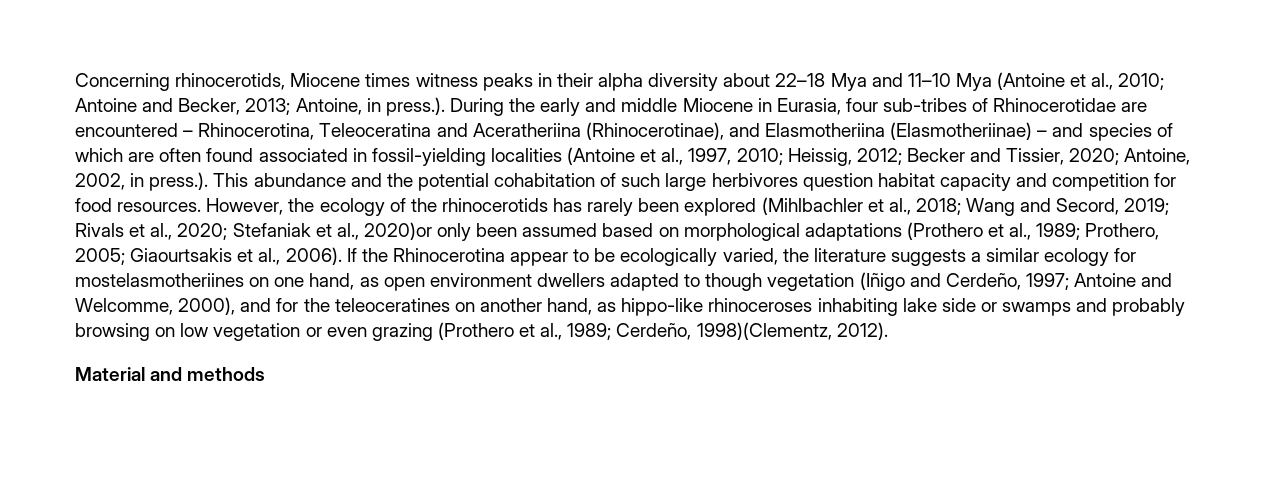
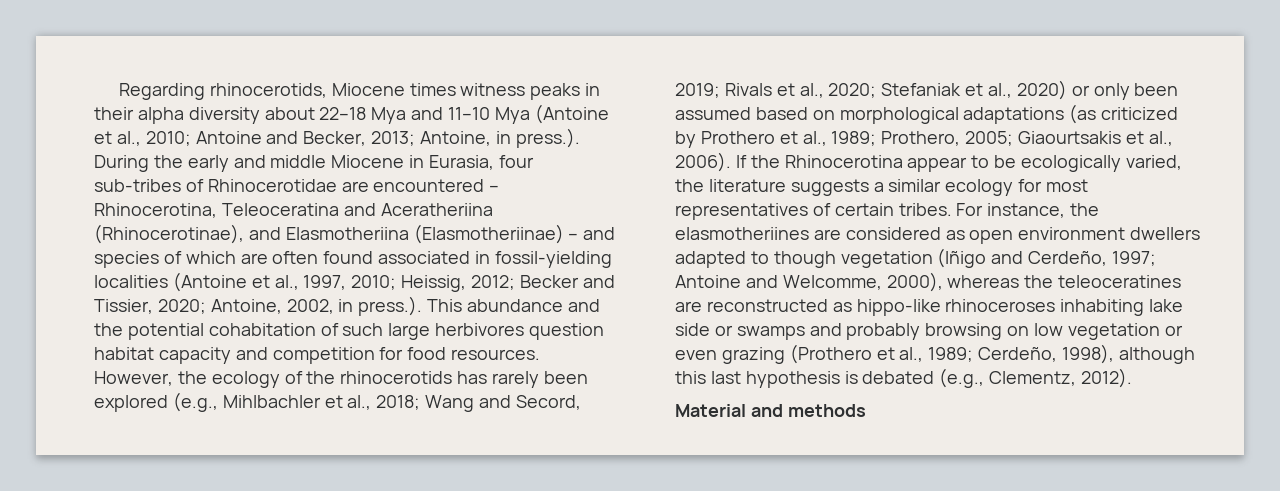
- Concerning rhinocerotids, Miocene times witness peaks in their alpha diversity about 22–18 Mya and 11–10 Mya (Antoine et al., 2010;
+ Regarding rhinocerotids, Miocene times witness peaks in their alpha diversity about 22–18 Mya and 11–10 Mya (Antoine et al., 2010;
- However, the ecology of the rhinocerotids has rarely been explored (Mihlbachler et al., 2018; Wang and Secord, 2019; Rivals et al., 2020; Stefaniak et al., 2020)or only been assumed based on morphological adaptations (Prothero et al., 1989; Prothero, 2005; Giaourtsakis et al., 2006).
+ However, the ecology of the rhinocerotids has rarely been explored (e.g., Mihlbachler et al., 2018; Wang and Secord, 2019; Rivals et al., 2020; Stefaniak et al., 2020) or only been assumed based on morphological adaptations (as criticized by Prothero et al., 1989; Prothero, 2005; Giaourtsakis et al., 2006).
- If the Rhinocerotina appear to be ecologically varied, the literature suggests a similar ecology for mostelasmotheriines on one hand, as open environment dwellers adapted to though vegetation (Iñigo and Cerdeño, 1997; Antoine and Welcomme, 2000), and for the teleoceratines on another hand, as hippo-like rhinoceroses inhabiting lake side or swamps and probably browsing on low vegetation or even grazing (Prothero et al., 1989; Cerdeño, 1998)(Clementz, 2012).
+ If the Rhinocerotina appear to be ecologically varied, the literature suggests a similar ecology for most representatives of certain tribes. For instance, the elasmotheriines are considered as open environment dwellers adapted to though vegetation (Iñigo and Cerdeño, 1997; Antoine and Welcomme, 2000), whereas the teleoceratines are reconstructed as hippo-like rhinoceroses inhabiting lake side or swamps and probably browsing on low vegetation or even grazing (Prothero et al., 1989; Cerdeño, 1998), although this last hypothesis is debated (e.g., Clementz, 2012).

